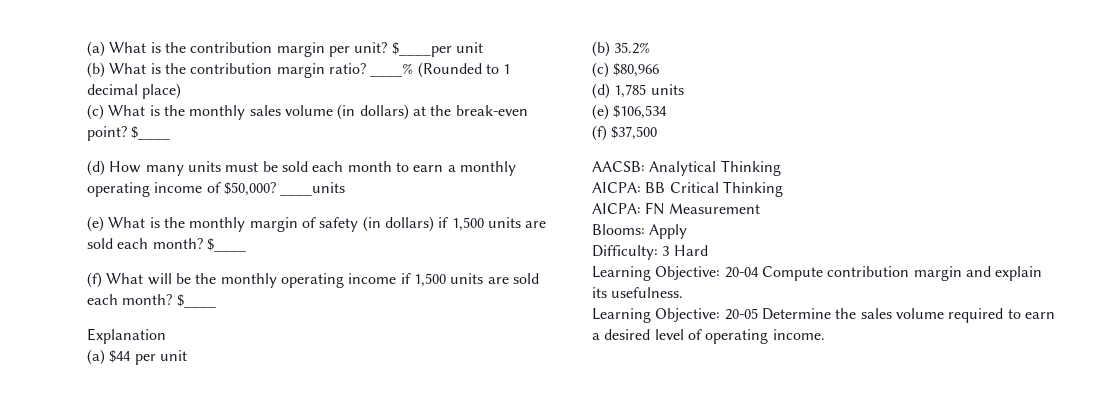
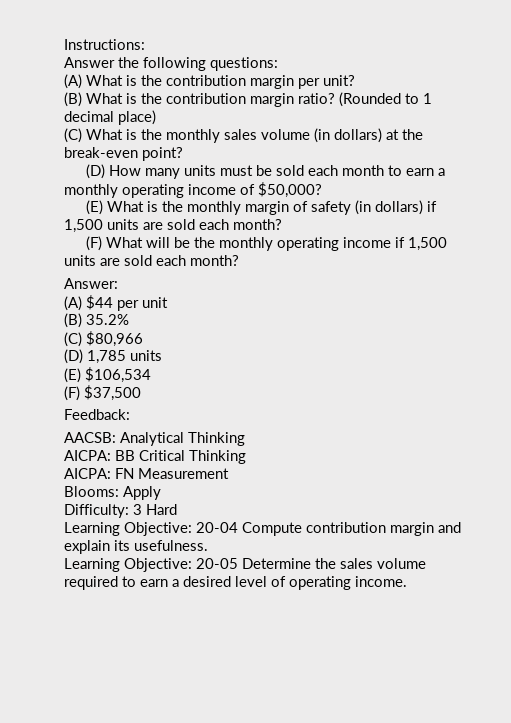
- (a) What is the contribution margin per unit? $____per unit
- (b) What is the contribution margin ratio?
+ Instructions:
+ Answer the following questions:
+ (A) What is the contribution margin per unit?
+ (B) What is the contribution margin ratio?
- ____% (Rounded to 1 decimal place)
+ (Rounded to 1 decimal place)
- (c) What is the monthly sales volume (in dollars) at the break-even point? $____
- (d) How many units must be sold each month to earn a monthly operating income of $50,000? ____units
- (e) What is the monthly margin of safety (in dollars) if 1,500 units are sold each month? $____
- (f) What will be the monthly operating income if 1,500 units are sold each month? $____
- Explanation
- (a) $44 per unit
+ (C) What is the monthly sales volume (in dollars) at the break-even point?
+ (D) How many units must be sold each month to earn a monthly operating income of $50,000?
+ (E) What is the monthly margin of safety (in dollars) if 1,500 units are sold each month?
+ (F) What will be the monthly operating income if 1,500 units are sold each month?
+ Answer:
+ (A) $44 per unit
- (b) 35.2%
+ (B) 35.2%
- (c) $80,966
+ (C) $80,966
- (d) 1,785 units
+ (D) 1,785 units
- (e) $106,534
+ (E) $106,534
- (f) $37,500
+ (F) $37,500
+ Feedback:

